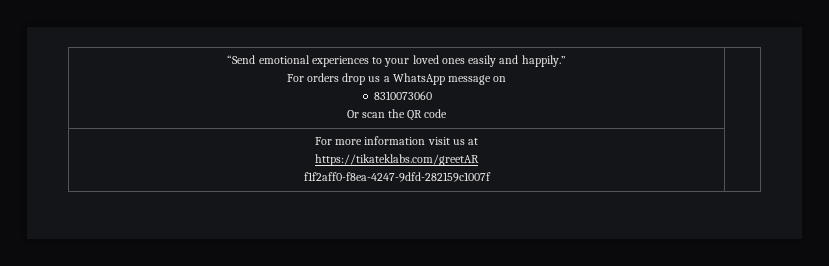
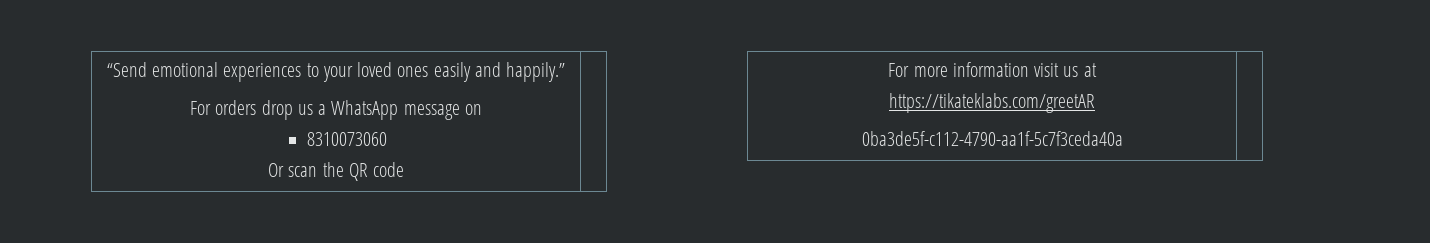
  For more information visit us at
  https://tikateklabs.com/greetAR
- f1f2aff0-f8ea-4247-9dfd-282159c1007f |
+ 0ba3de5f-c112-4790-aa1f-5c7f3ceda40a |

